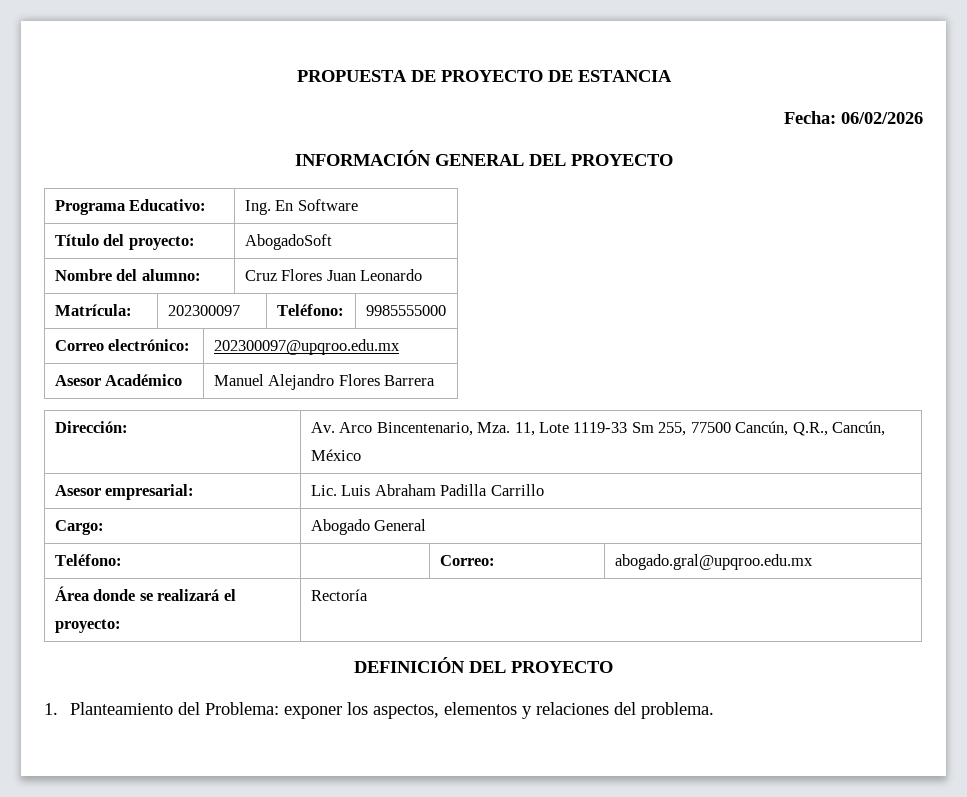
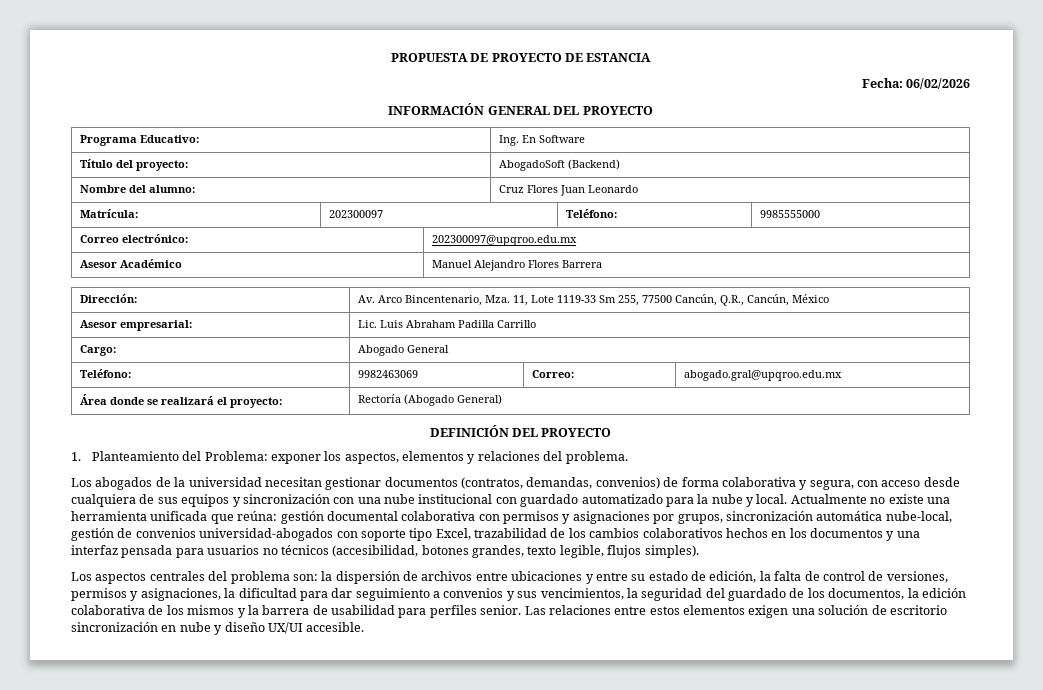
- Título del proyecto: | AbogadoSoft
+ Título del proyecto: | AbogadoSoft (Backend)
- Teléfono: | | Correo: | abogado.gral@upqroo.edu.mx
+ Teléfono: | 9982463069 | Correo: | abogado.gral@upqroo.edu.mx
- Área donde se realizará el proyecto: | Rectoría
+ Área donde se realizará el proyecto: | Rectoría (Abogado General)
+ Los abogados de la universidad necesitan gestionar documentos (contratos, demandas, convenios) de forma colaborativa y segura, con acceso desde cualquiera de sus equipos y sincronización con una nube institucional con guardado automatizado para la nube y local. Actualmente no existe una herramienta unificada que reúna: gestión documental colaborativa con permisos y asignaciones por grupos, sincronización automática nube-local, gestión de convenios universidad-abogados con soporte tipo Excel, trazabilidad de los cambios colaborativos hechos en los documentos y una interfaz pensada para usuarios no técnicos (accesibilidad, botones grandes, texto legible, flujos simples).
+ Los aspectos centrales del problema son: la dispersión de archivos entre ubicaciones y entre su estado de edición, la falta de control de versiones, permisos y asignaciones, la dificultad para dar seguimiento a convenios y sus vencimientos, la seguridad del guardado de los documentos, la edición colaborativa de los mismos y la barrera de usabilidad para perfiles senior. Las relaciones entre estos elementos exigen una solución de escritorio sincronización en nube y diseño UX/UI accesible.

